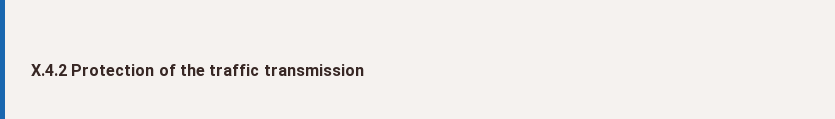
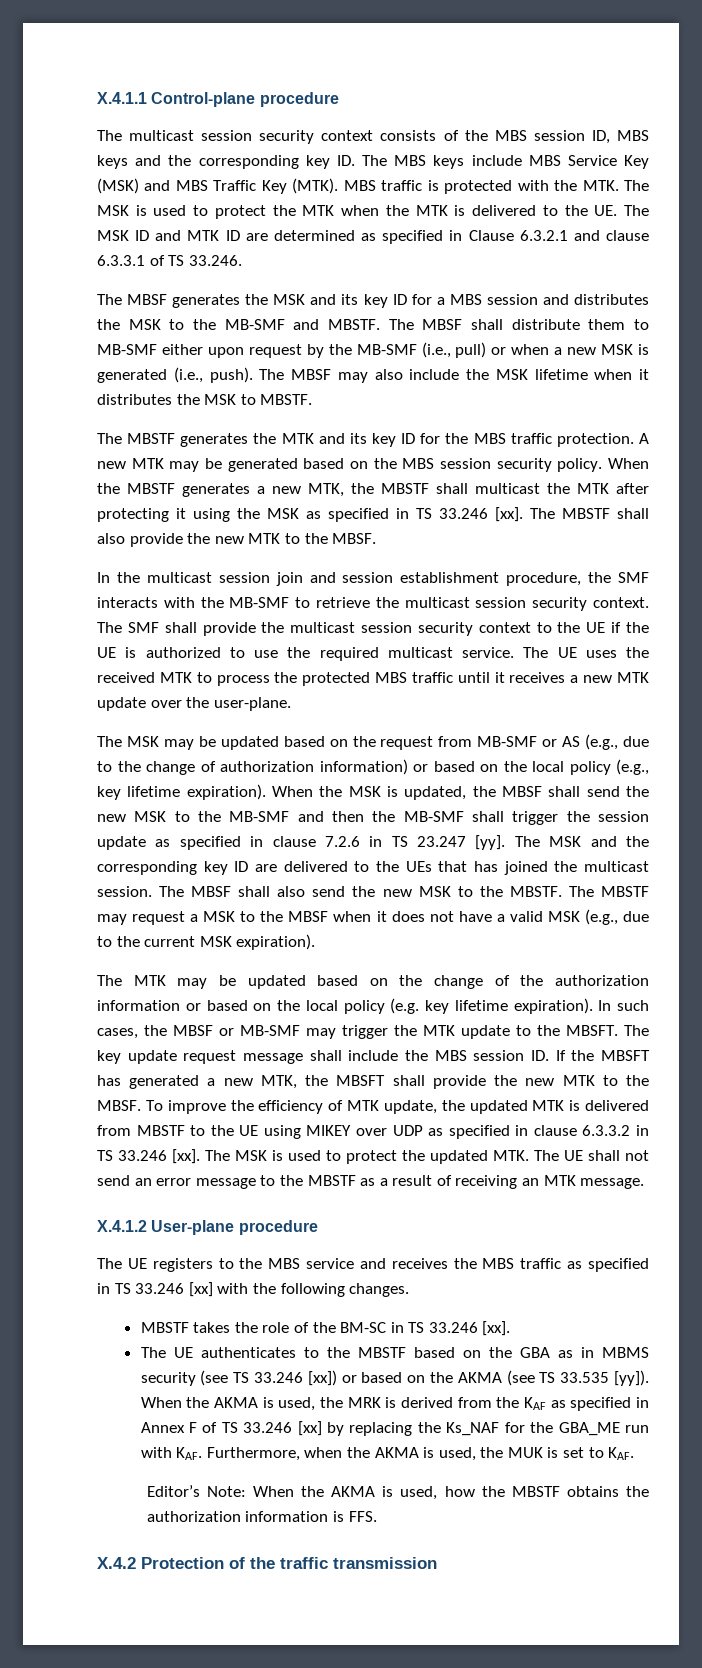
+ X.4.1.1 Control-plane procedure
+ The multicast session security context consists of the MBS session ID, MBS keys and the corresponding key ID. The MBS keys include MBS Service Key (MSK) and MBS Traffic Key (MTK). MBS traffic is protected with the MTK. The MSK is used to protect the MTK when the MTK is delivered to the UE. The MSK ID and MTK ID are determined as specified in Clause 6.3.2.1 and clause 6.3.3.1 of TS 33.246.
+ The MBSF generates the MSK and its key ID for a MBS session and distributes the MSK to the MB-SMF and MBSTF. The MBSF shall distribute them to MB-SMF either upon request by the MB-SMF (i.e., pull) or when a new MSK is generated (i.e., push). The MBSF may also include the MSK lifetime when it distributes the MSK to MBSTF.
+ The MBSTF generates the MTK and its key ID for the MBS traffic protection. A new MTK may be generated based on the MBS session security policy. When the MBSTF generates a new MTK, the MBSTF shall multicast the MTK after protecting it using the MSK as specified in TS 33.246 [xx]. The MBSTF shall also provide the new MTK to the MBSF.
+ In the multicast session join and session establishment procedure, the SMF interacts with the MB-SMF to retrieve the multicast session security context. The SMF shall provide the multicast session security context to the UE if the UE is authorized to use the required multicast service. The UE uses the received MTK to process the protected MBS traffic until it receives a new MTK update over the user-plane.
+ The MSK may be updated based on the request from MB-SMF or AS (e.g., due to the change of authorization information) or based on the local policy (e.g., key lifetime expiration). When the MSK is updated, the MBSF shall send the new MSK to the MB-SMF and then the MB-SMF shall trigger the session update as specified in clause 7.2.6 in TS 23.247 [yy]. The MSK and the corresponding key ID are delivered to the UEs that has joined the multicast session. The MBSF shall also send the new MSK to the MBSTF. The MBSTF may request a MSK to the MBSF when it does not have a valid MSK (e.g., due to the current MSK expiration).
+ The MTK may be updated based on the change of the authorization information or based on the local policy (e.g. key lifetime expiration). In such cases, the MBSF or MB-SMF may trigger the MTK update to the MBSFT. The key update request message shall include the MBS session ID. If the MBSFT has generated a new MTK, the MBSFT shall provide the new MTK to the MBSF. To improve the efficiency of MTK update, the updated MTK is delivered from MBSTF to the UE using MIKEY over UDP as specified in clause 6.3.3.2 in TS 33.246 [xx]. The MSK is used to protect the updated MTK. The UE shall not send an error message to the MBSTF as a result of receiving an MTK message.
+ X.4.1.2 User-plane procedure
+ The UE registers to the MBS service and receives the MBS traffic as specified in TS 33.246 [xx] with the following changes.
+ MBSTF takes the role of the BM-SC in TS 33.246 [xx].
+ The UE authenticates to the MBSTF based on the GBA as in MBMS security (see TS 33.246 [xx]) or based on the AKMA (see TS 33.535 [yy]). When the AKMA is used, the MRK is derived from the KAF as specified in Annex F of TS 33.246 [xx] by replacing the Ks_NAF for the GBA_ME run with KAF. Furthermore, when the AKMA is used, the MUK is set to KAF.
+ Editor’s Note: When the AKMA is used, how the MBSTF obtains the authorization information is FFS.

